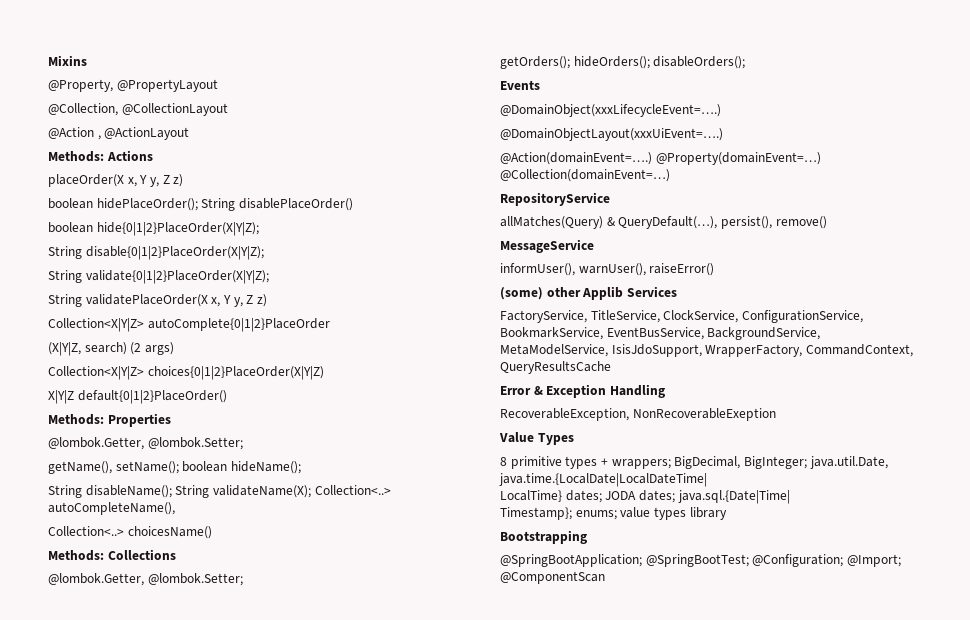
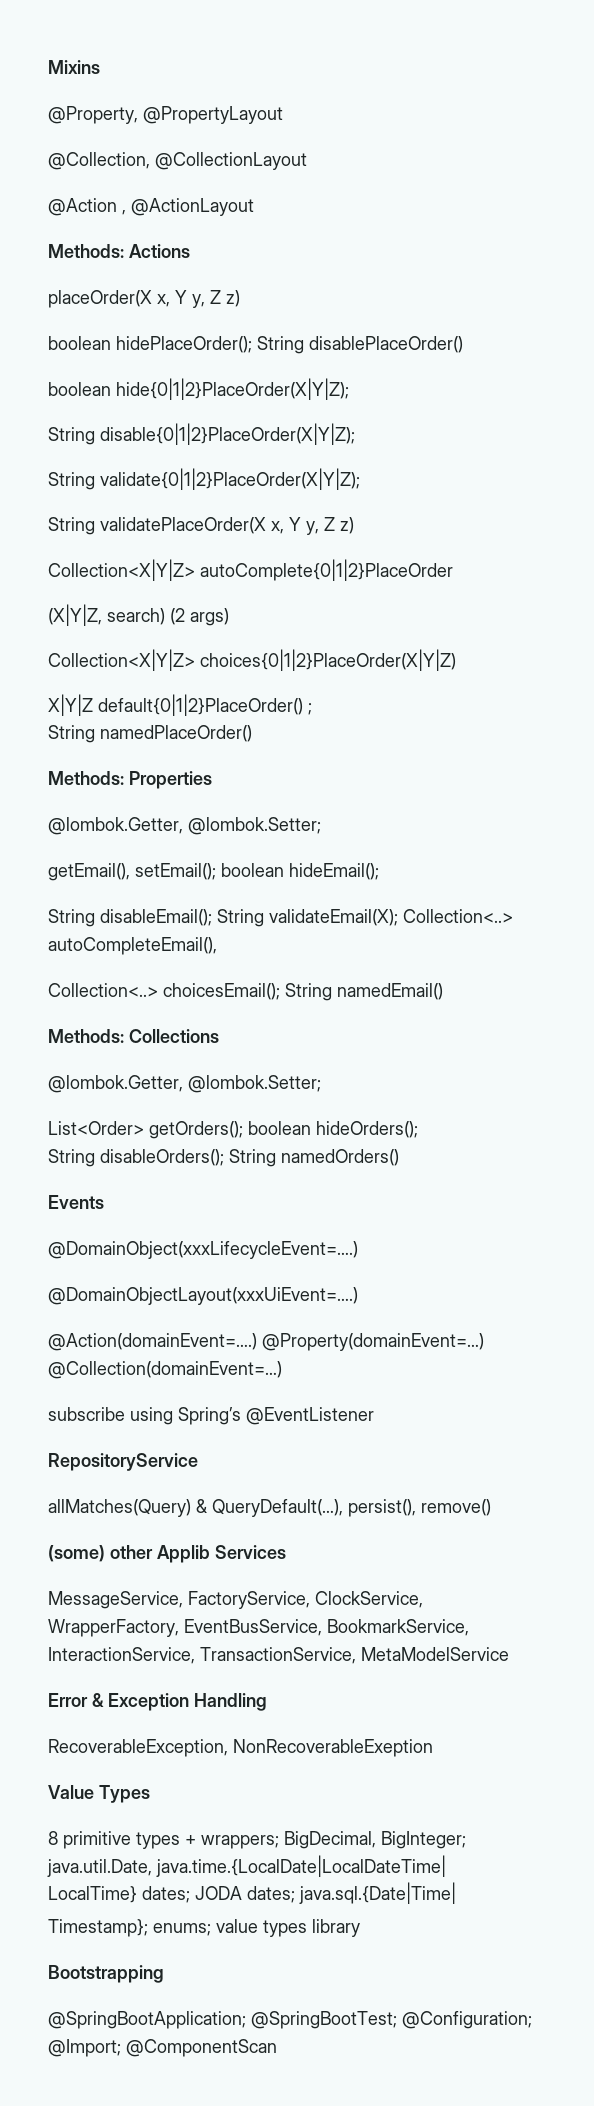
- X|Y|Z default{0|1|2}PlaceOrder()
+ X|Y|Z default{0|1|2}PlaceOrder() ;
+ String namedPlaceOrder()
- getName(), setName(); boolean hideName();
- String disableName(); String validateName(X); Collection<..> autoCompleteName(),
- Collection<..> choicesName()
+ getEmail(), setEmail(); boolean hideEmail();
+ String disableEmail(); String validateEmail(X); Collection<..> autoCompleteEmail(),
+ Collection<..> choicesEmail(); String namedEmail()
- getOrders(); hideOrders(); disableOrders();
+ List<Order> getOrders(); boolean hideOrders();
+ String disableOrders(); String namedOrders()
+ subscribe using Spring’s @EventListener
- MessageService
- informUser(), warnUser(), raiseError()
- FactoryService, TitleService, ClockService, ConfigurationService, BookmarkService, EventBusService, BackgroundService, MetaModelService, IsisJdoSupport, WrapperFactory, CommandContext, QueryResultsCache
+ MessageService, FactoryService, ClockService, WrapperFactory, EventBusService, BookmarkService, InteractionService, TransactionService, MetaModelService

